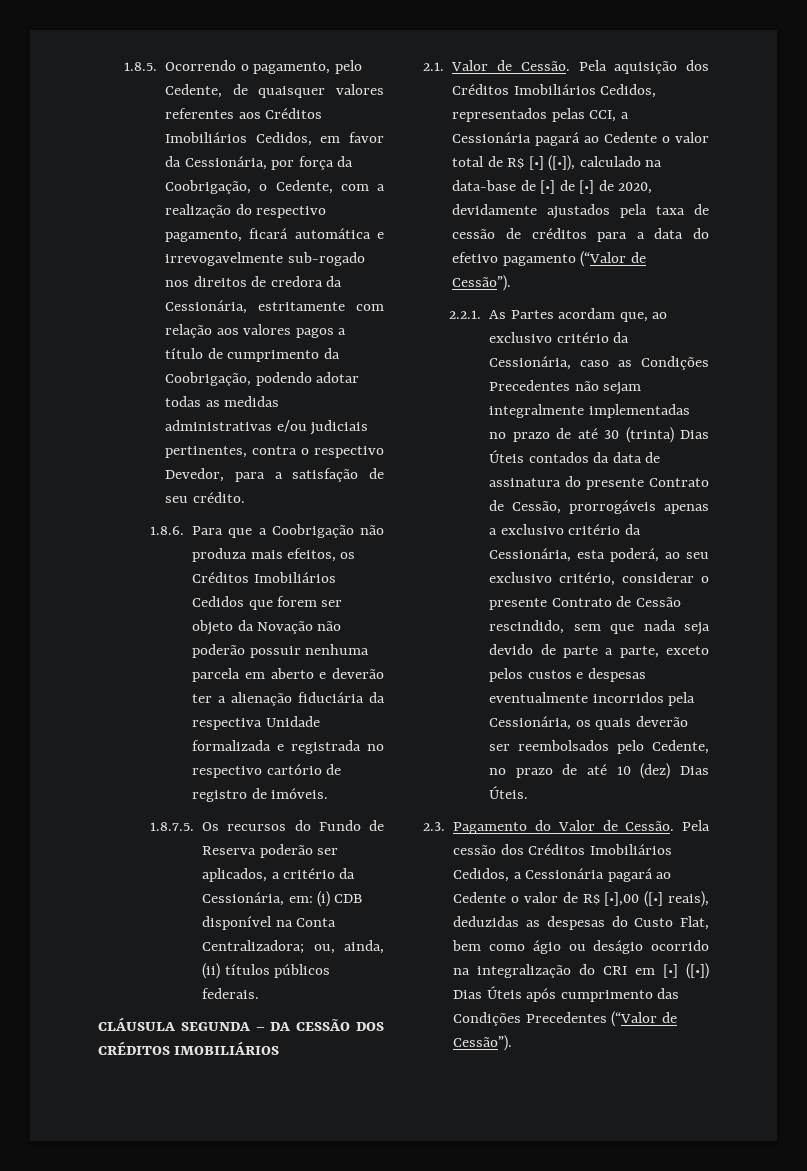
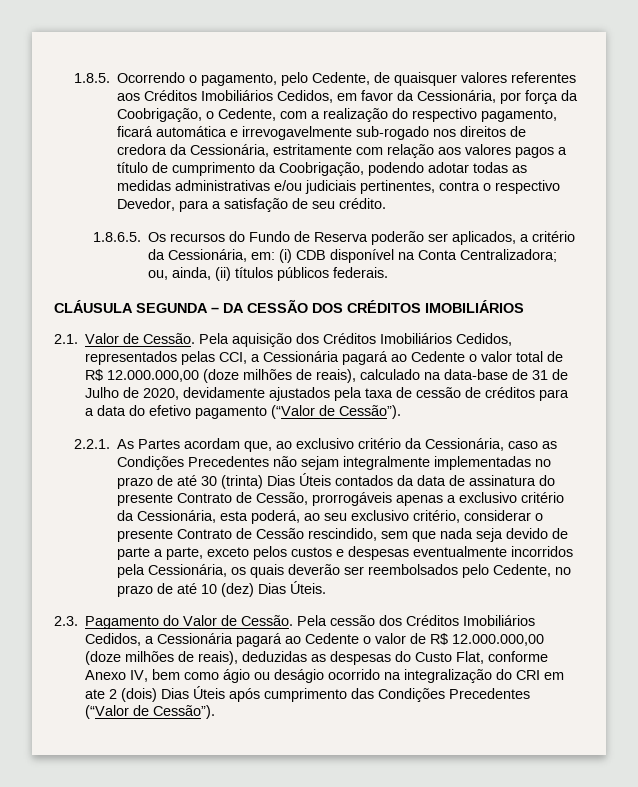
- 1.8.6. Para que a Coobrigação não produza mais efeitos, os Créditos Imobiliários Cedidos que forem ser objeto da Novação não poderão possuir nenhuma parcela em aberto e deverão ter a alienação fiduciária da respectiva Unidade formalizada e registrada no respectivo cartório de registro de imóveis.
- 1.8.7.5. Os recursos do Fundo de Reserva poderão ser aplicados, a critério da Cessionária, em: (i) CDB disponível na Conta Centralizadora; ou, ainda, (ii) títulos públicos federais.
+ 1.8.6.5. Os recursos do Fundo de Reserva poderão ser aplicados, a critério da Cessionária, em: (i) CDB disponível na Conta Centralizadora; ou, ainda, (ii) títulos públicos federais.
- Pela aquisição dos Créditos Imobiliários Cedidos, representados pelas CCI, a Cessionária pagará ao Cedente o valor total de R$ [•] ([•]), calculado na data-base de [•] de [•] de 2020, devidamente ajustados pela taxa de cessão de créditos para a data do efetivo pagamento (“Valor de Cessão”).
+ Pela aquisição dos Créditos Imobiliários Cedidos, representados pelas CCI, a Cessionária pagará ao Cedente o valor total de R$ 12.000.000,00 (doze milhões de reais), calculado na data-base de 31 de Julho de 2020, devidamente ajustados pela taxa de cessão de créditos para a data do efetivo pagamento (“Valor de Cessão”).
- Pela cessão dos Créditos Imobiliários Cedidos, a Cessionária pagará ao Cedente o valor de R$ [•],00 ([•] reais), deduzidas as despesas do Custo Flat, bem como ágio ou deságio ocorrido na integralização do CRI em [•] ([•]) Dias Úteis após cumprimento das Condições Precedentes (“Valor de Cessão”).
+ Pela cessão dos Créditos Imobiliários Cedidos, a Cessionária pagará ao Cedente o valor de R$ 12.000.000,00 (doze milhões de reais), deduzidas as despesas do Custo Flat, conforme Anexo IV, bem como ágio ou deságio ocorrido na integralização do CRI em ate 2 (dois) Dias Úteis após cumprimento das Condições Precedentes (“Valor de Cessão”).

